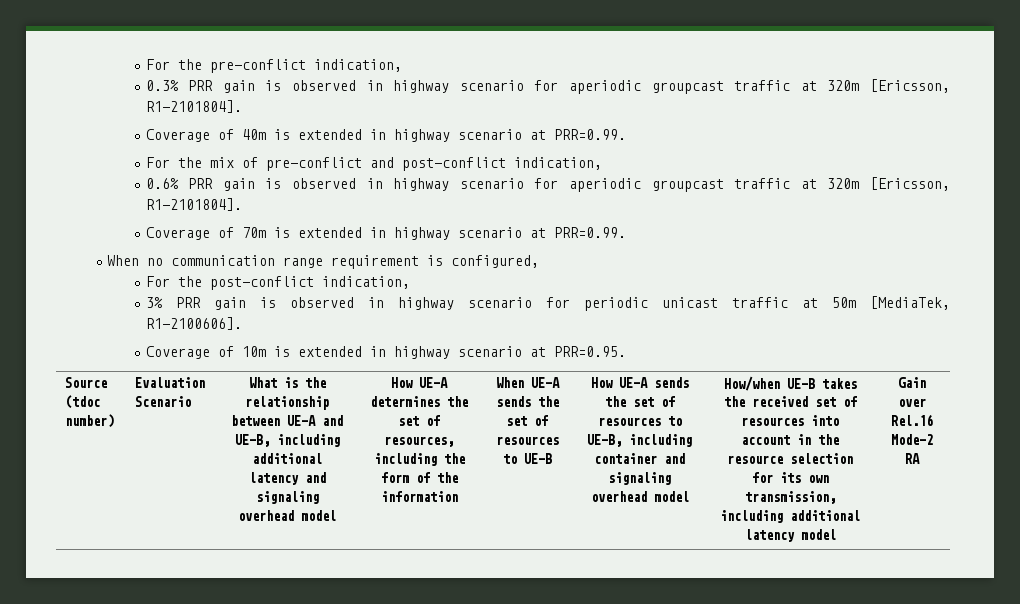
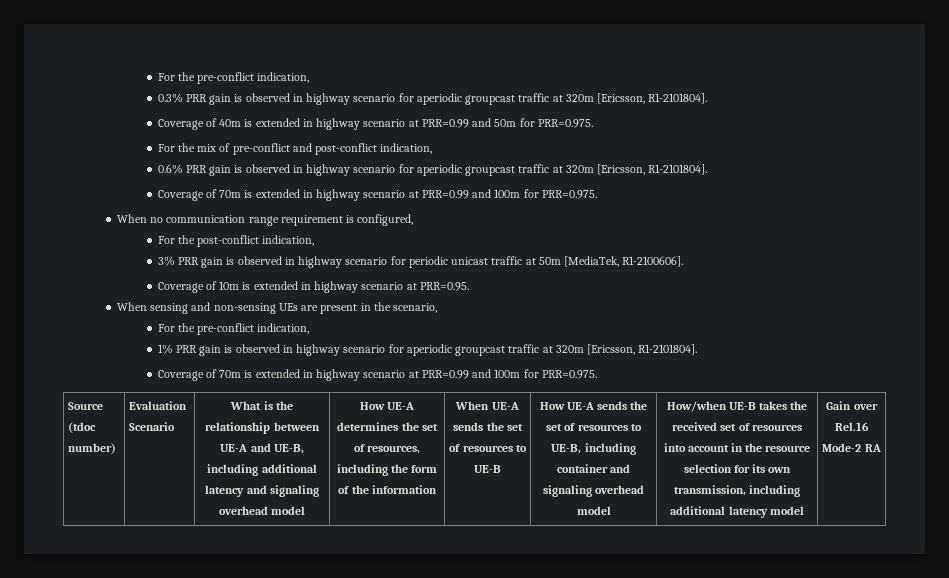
- Coverage of 40m is extended in highway scenario at PRR=0.99.
+ Coverage of 40m is extended in highway scenario at PRR=0.99 and 50m for PRR=0.975.
  0.6% PRR gain is observed in highway scenario for aperiodic groupcast traffic at 320m [Ericsson, R1-2101804].
- Coverage of 70m is extended in highway scenario at PRR=0.99.
+ Coverage of 70m is extended in highway scenario at PRR=0.99 and 100m for PRR=0.975.
+ When sensing and non-sensing UEs are present in the scenario,
+ For the pre-conflict indication,
+ 1% PRR gain is observed in highway scenario for aperiodic groupcast traffic at 320m [Ericsson, R1-2101804].
+ Coverage of 70m is extended in highway scenario at PRR=0.99 and 100m for PRR=0.975.

